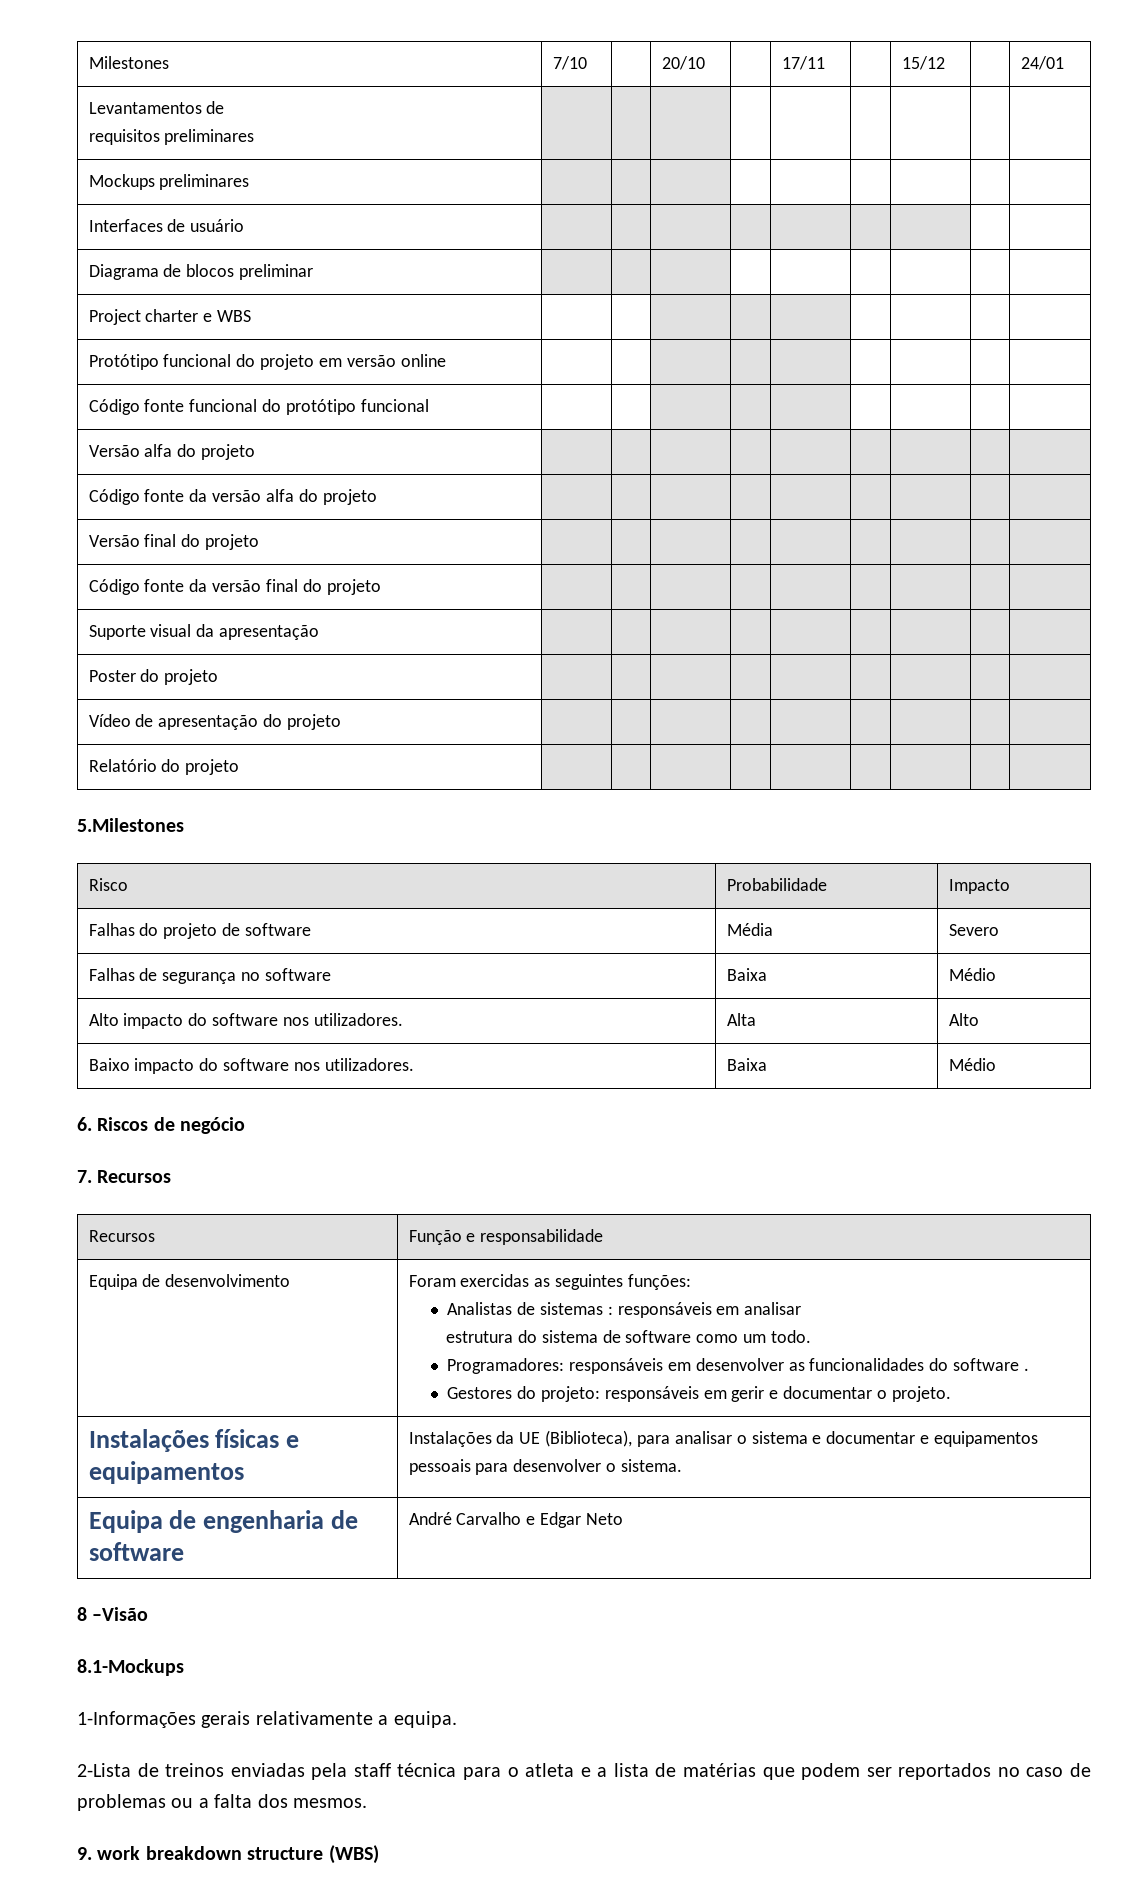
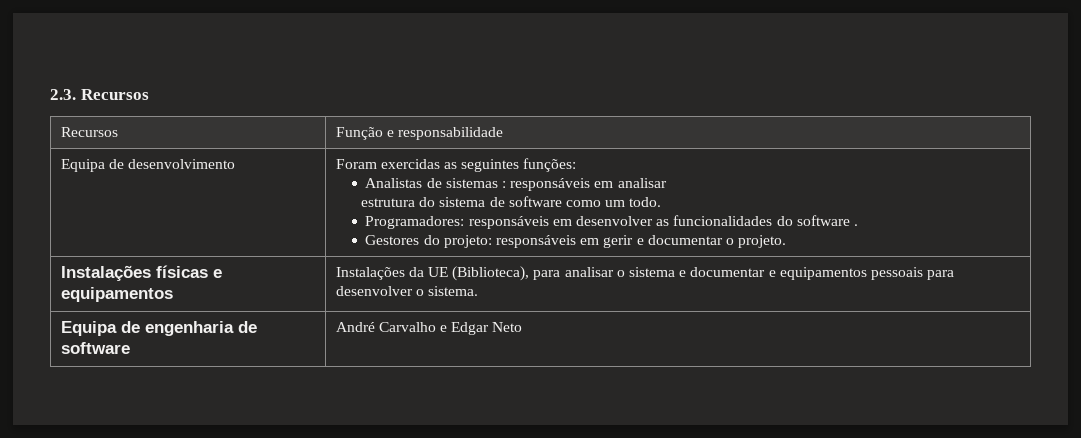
- Milestones | 7/10 | | 20/10 | | 17/11 | | 15/12 | | 24/01
- Levantamentos de
- requisitos preliminares | | | | | | | | |
- Mockups preliminares | | | | | | | | |
- Interfaces de usuário | | | | | | | | |
- Diagrama de blocos preliminar | | | | | | | | |
- Project charter e WBS | | | | | | | | |
- Protótipo funcional do projeto em versão online | | | | | | | | |
- Código fonte funcional do protótipo funcional | | | | | | | | |
- Versão alfa do projeto | | | | | | | | |
- Código fonte da versão alfa do projeto | | | | | | | | |
- Versão final do projeto | | | | | | | | |
- Código fonte da versão final do projeto | | | | | | | | |
- Suporte visual da apresentação | | | | | | | | |
- Poster do projeto | | | | | | | | |
- Vídeo de apresentação do projeto | | | | | | | | |
- Relatório do projeto | | | | | | | | |
- 5.Milestones
- Risco | Probabilidade | Impacto
- Falhas do projeto de software | Média | Severo
- Falhas de segurança no software | Baixa | Médio
- Alto impacto do software nos utilizadores. | Alta | Alto
- Baixo impacto do software nos utilizadores. | Baixa | Médio
- 6. Riscos de negócio
- 7. Recursos
+ 2.3. Recursos
- 8 –Visão
- 8.1-Mockups
- 1-Informações gerais relativamente a equipa.
- 2-Lista de treinos enviadas pela staff técnica para o atleta e a lista de matérias que podem ser reportados no caso de problemas ou a falta dos mesmos.
- 9. work breakdown structure (WBS)

